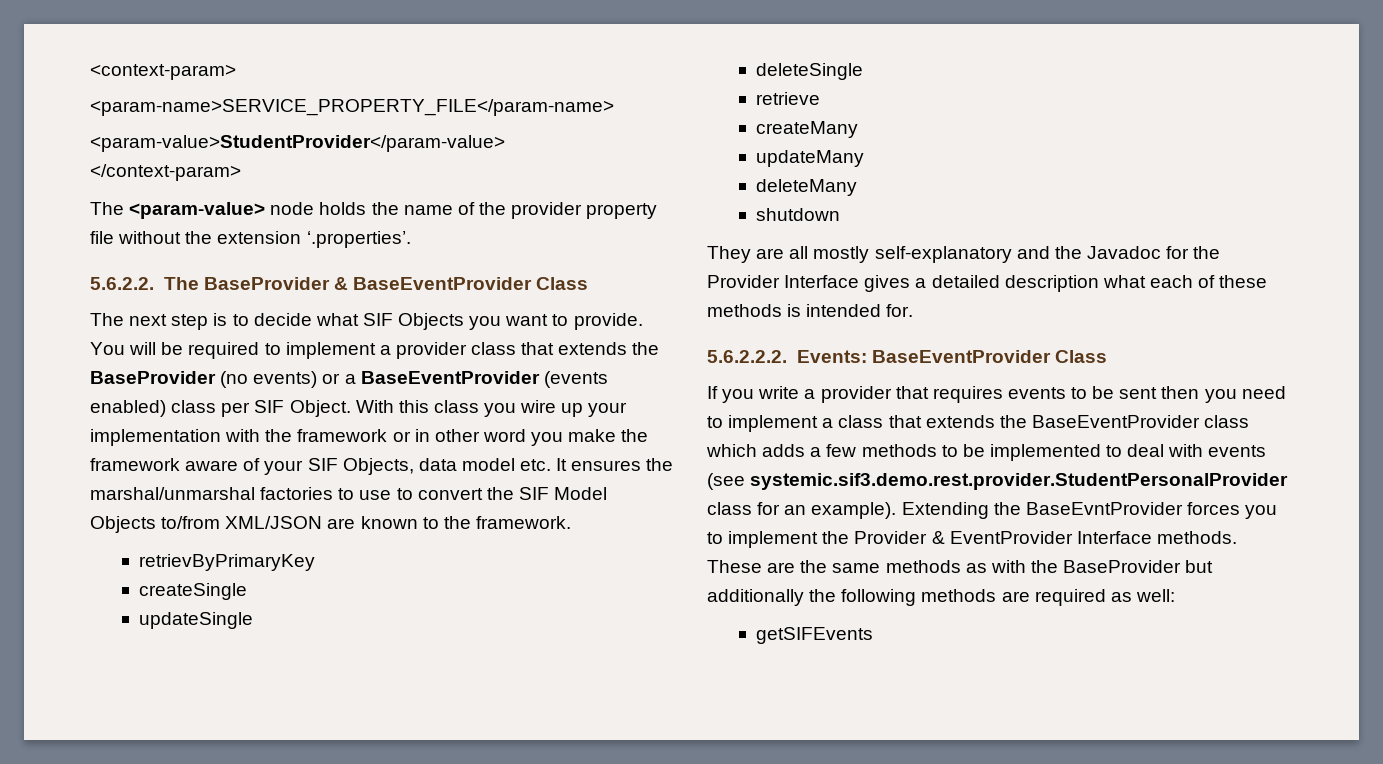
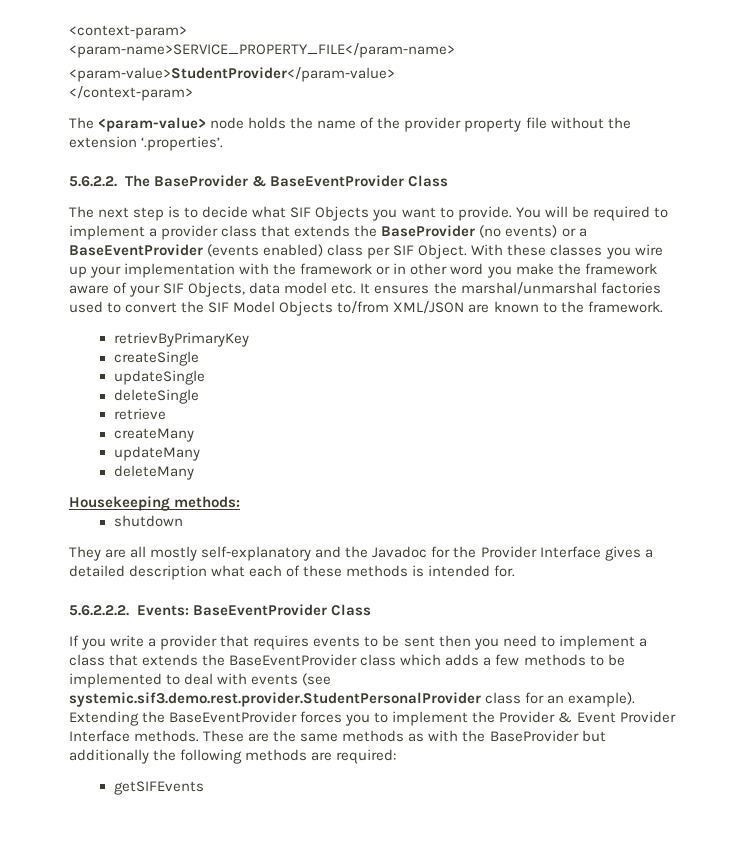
- With this class you wire up your implementation with the framework or in other word you make the framework aware of your SIF Objects, data model etc. It ensures the marshal/unmarshal factories to use to convert the SIF Model Objects to/from XML/JSON are known to the framework.
+ With these classes you wire up your implementation with the framework or in other word you make the framework aware of your SIF Objects, data model etc. It ensures the marshal/unmarshal factories used to convert the SIF Model Objects to/from XML/JSON are known to the framework.
+ Housekeeping methods:
- Extending the BaseEvntProvider forces you to implement the Provider & EventProvider Interface methods.
+ Extending the BaseEventProvider forces you to implement the Provider & Event Provider Interface methods.
- These are the same methods as with the BaseProvider but additionally the following methods are required as well:
+ These are the same methods as with the BaseProvider but additionally the following methods are required:

